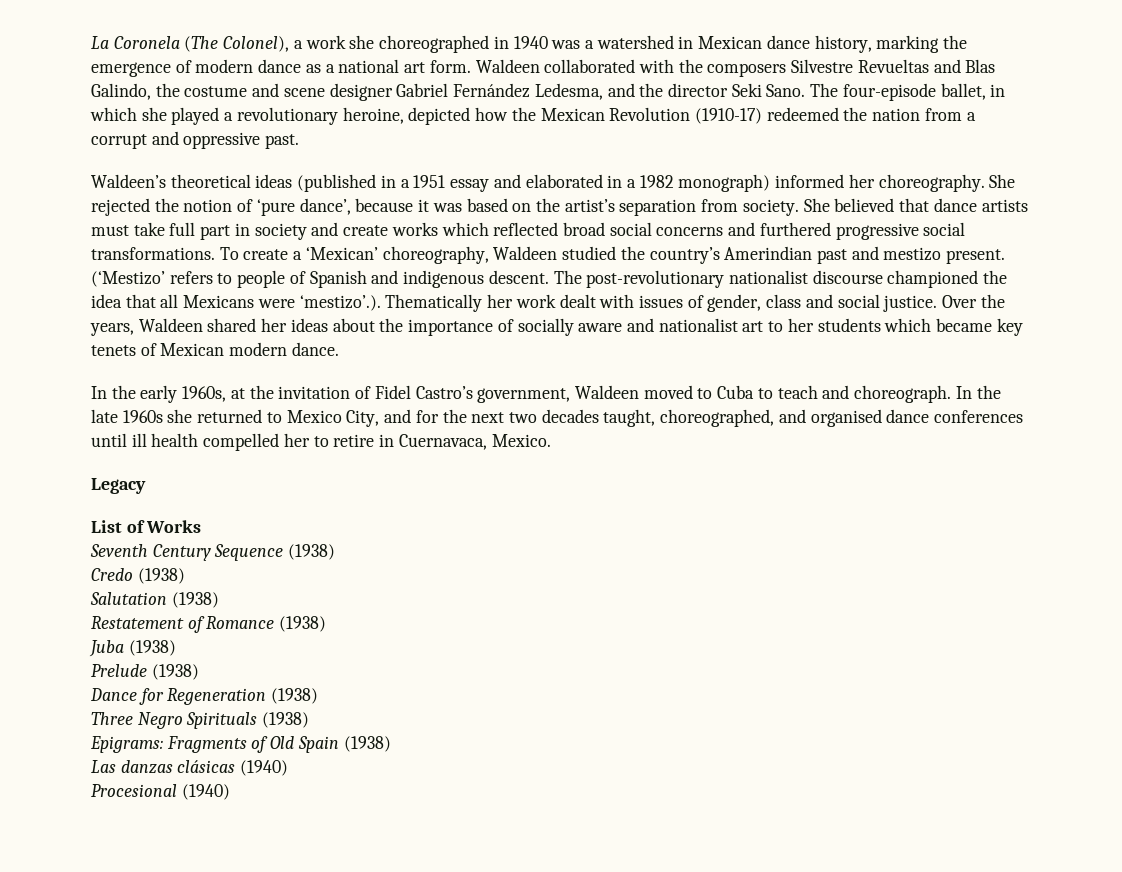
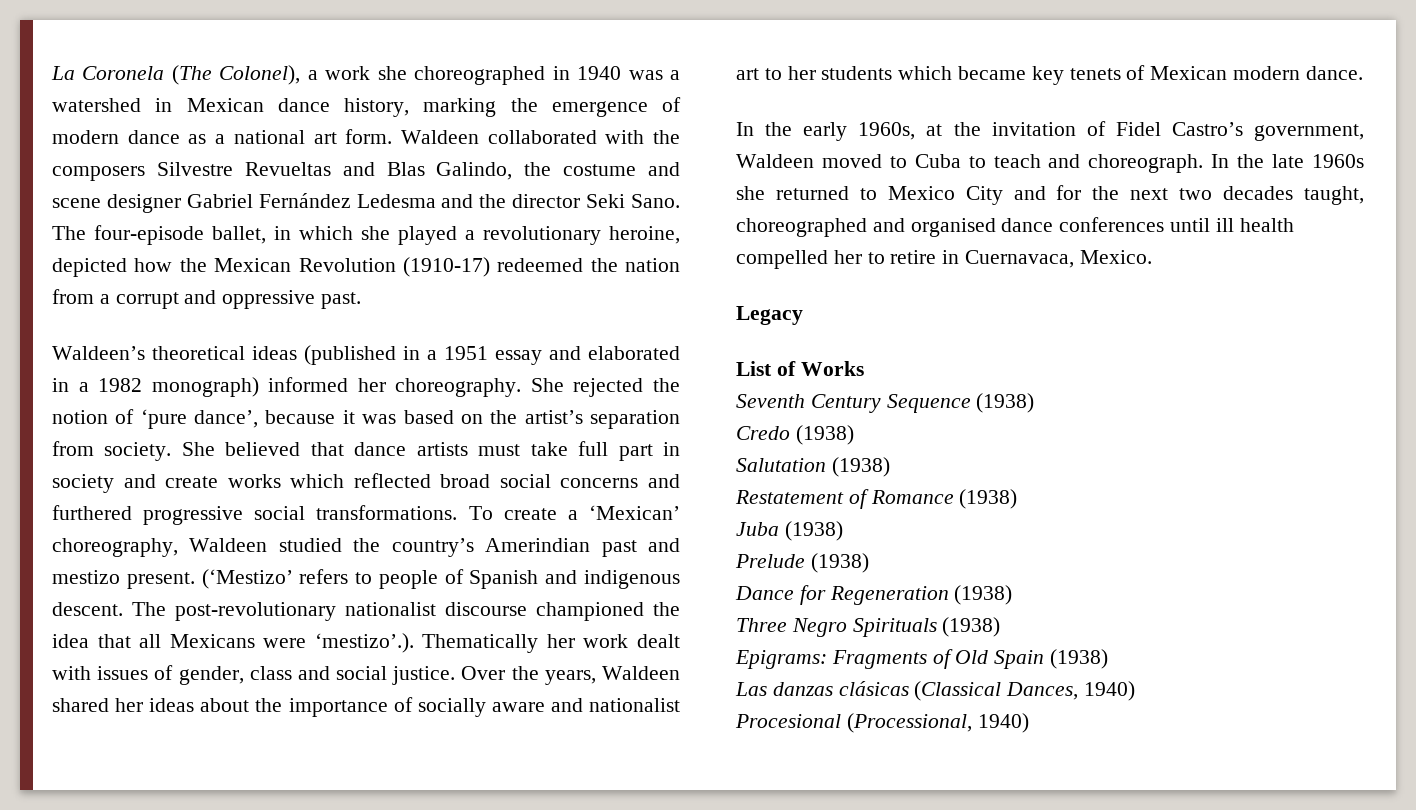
- Waldeen collaborated with the composers Silvestre Revueltas and Blas Galindo, the costume and scene designer Gabriel Fernández Ledesma, and the director Seki Sano.
+ Waldeen collaborated with the composers Silvestre Revueltas and Blas Galindo, the costume and scene designer Gabriel Fernández Ledesma and the director Seki Sano.
- In the late 1960s she returned to Mexico City, and for the next two decades taught, choreographed, and organised dance conferences until ill health compelled her to retire in Cuernavaca, Mexico.
+ In the late 1960s she returned to Mexico City and for the next two decades taught, choreographed and organised dance conferences until ill health compelled her to retire in Cuernavaca, Mexico.
- Las danzas clásicas (1940)
+ Las danzas clásicas (Classical Dances, 1940)
- Procesional (1940)
+ Procesional (Processional, 1940)

